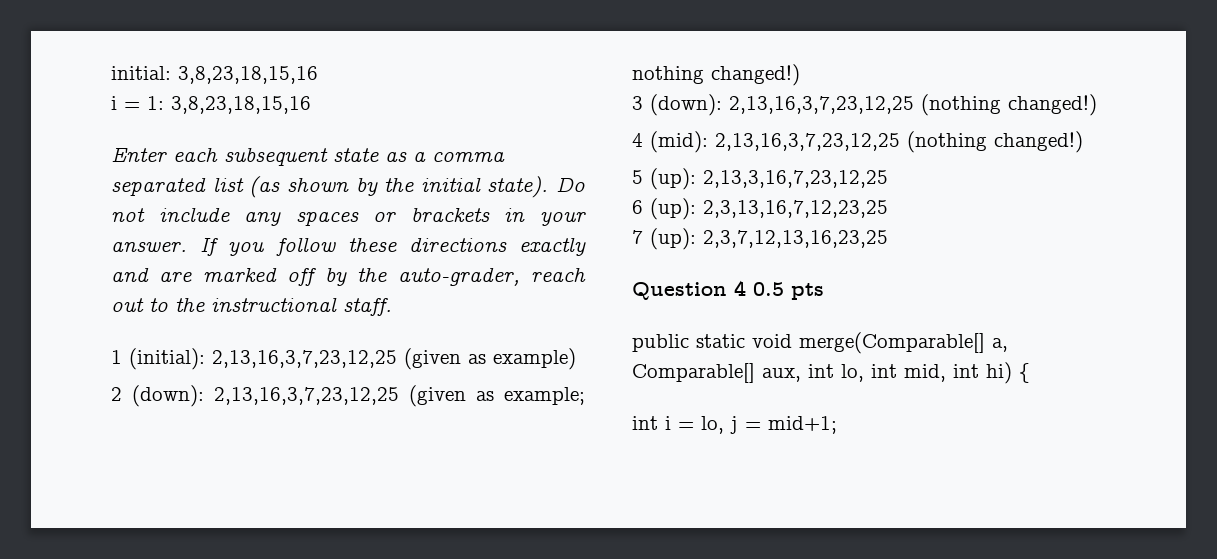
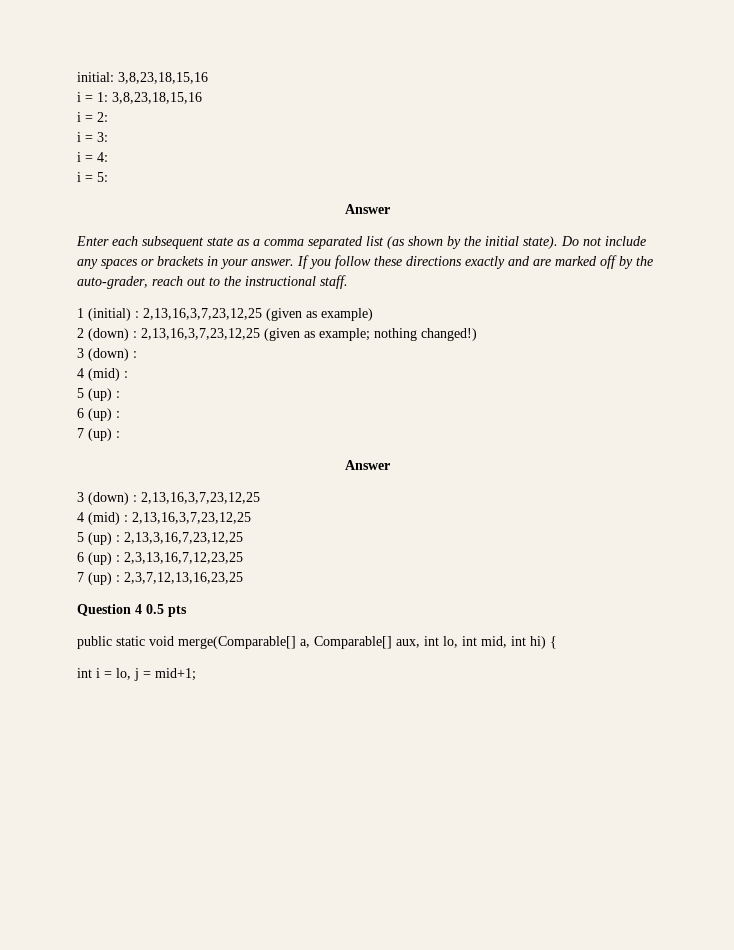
+ i = 2:
+ i = 3:
+ i = 4:
+ i = 5:
+ Answer
- 1 (initial): 2,13,16,3,7,23,12,25 (given as example)
+ 1 (initial) : 2,13,16,3,7,23,12,25 (given as example)
- 2 (down): 2,13,16,3,7,23,12,25 (given as example; nothing changed!)
- 3 (down): 2,13,16,3,7,23,12,25 (nothing changed!)
- 4 (mid): 2,13,16,3,7,23,12,25 (nothing changed!)
- 5 (up): 2,13,3,16,7,23,12,25
+ 2 (down) : 2,13,16,3,7,23,12,25 (given as example; nothing changed!)
+ 3 (down) :
+ 4 (mid) :
+ 5 (up) :
+ 6 (up) :
+ 7 (up) :
+ Answer
+ 3 (down) : 2,13,16,3,7,23,12,25
+ 4 (mid) : 2,13,16,3,7,23,12,25
+ 5 (up) : 2,13,3,16,7,23,12,25
- 6 (up): 2,3,13,16,7,12,23,25
+ 6 (up) : 2,3,13,16,7,12,23,25
- 7 (up): 2,3,7,12,13,16,23,25
+ 7 (up) : 2,3,7,12,13,16,23,25

